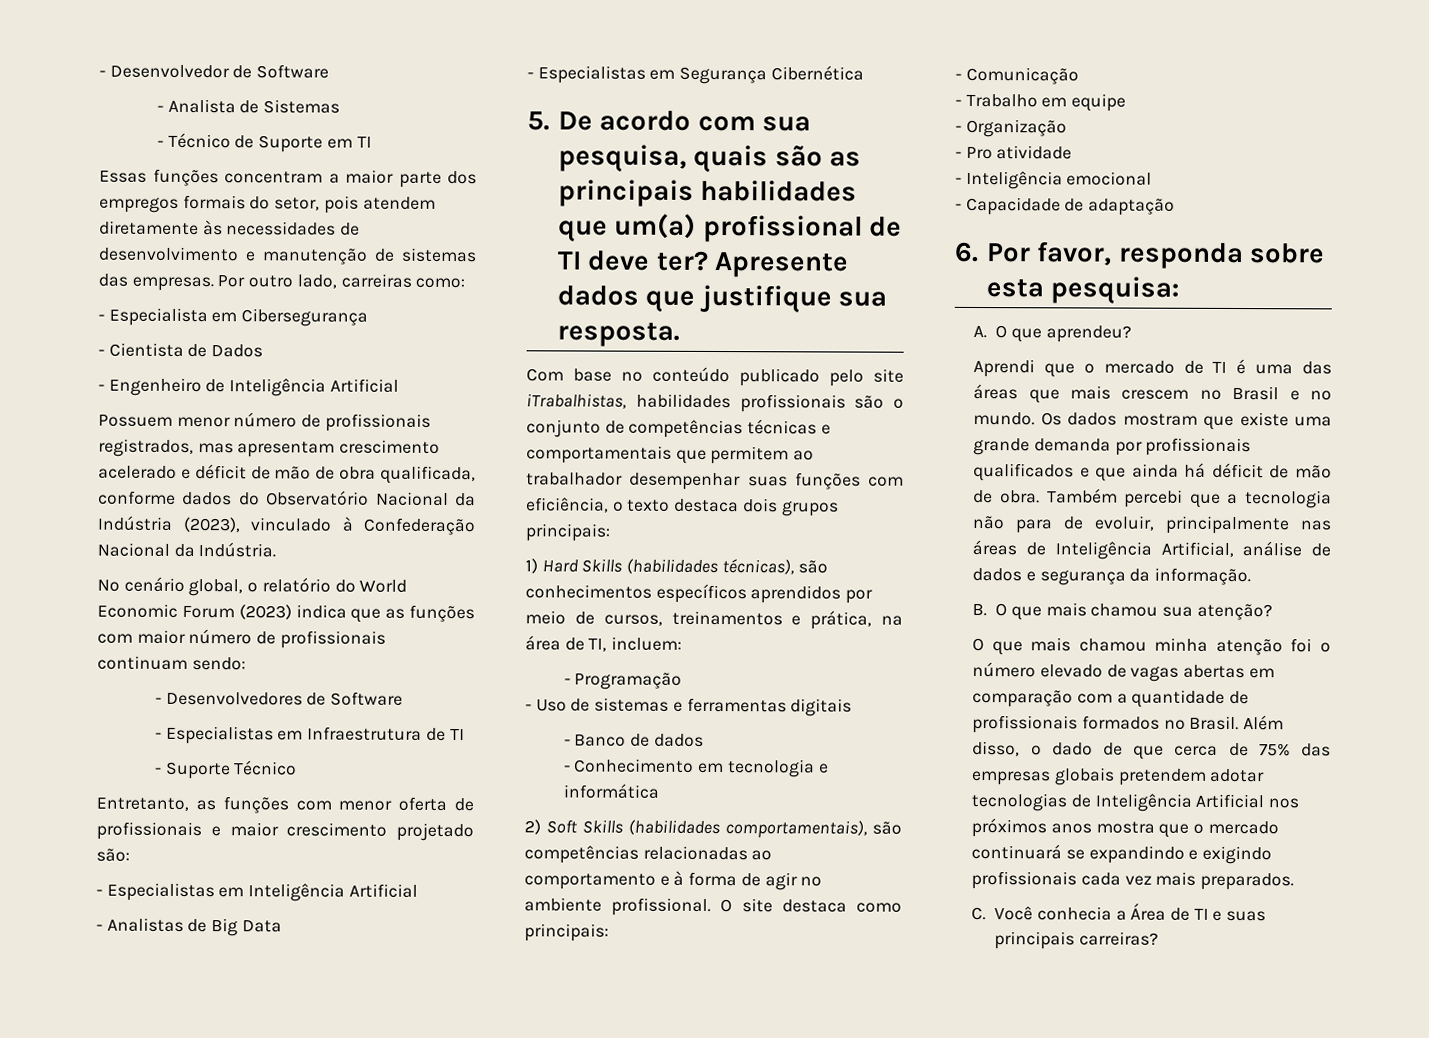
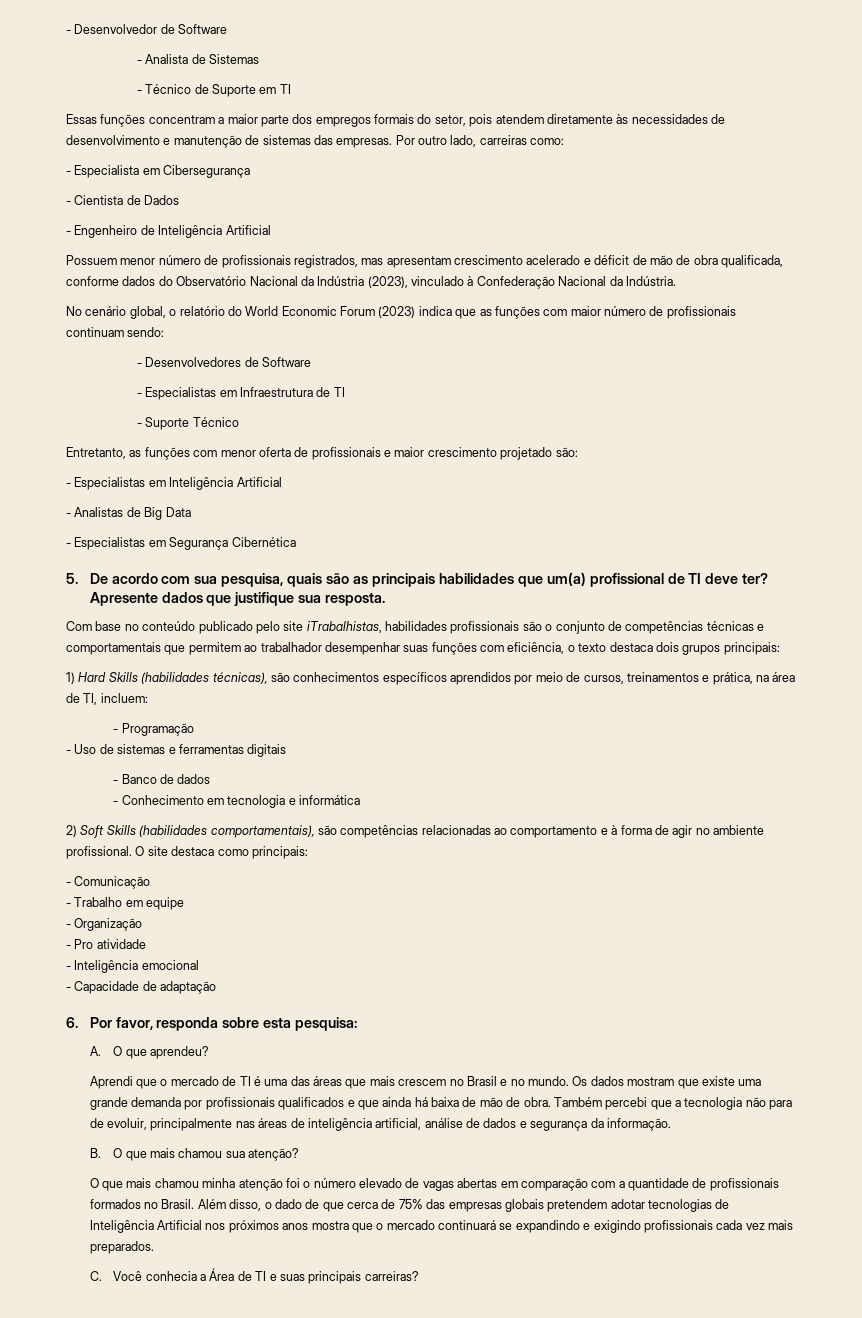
- Os dados mostram que existe uma grande demanda por profissionais qualificados e que ainda há déficit de mão de obra.
+ Os dados mostram que existe uma grande demanda por profissionais qualificados e que ainda há baixa de mão de obra.
- Também percebi que a tecnologia não para de evoluir, principalmente nas áreas de Inteligência Artificial, análise de dados e segurança da informação.
+ Também percebi que a tecnologia não para de evoluir, principalmente nas áreas de inteligência artificial, análise de dados e segurança da informação.

